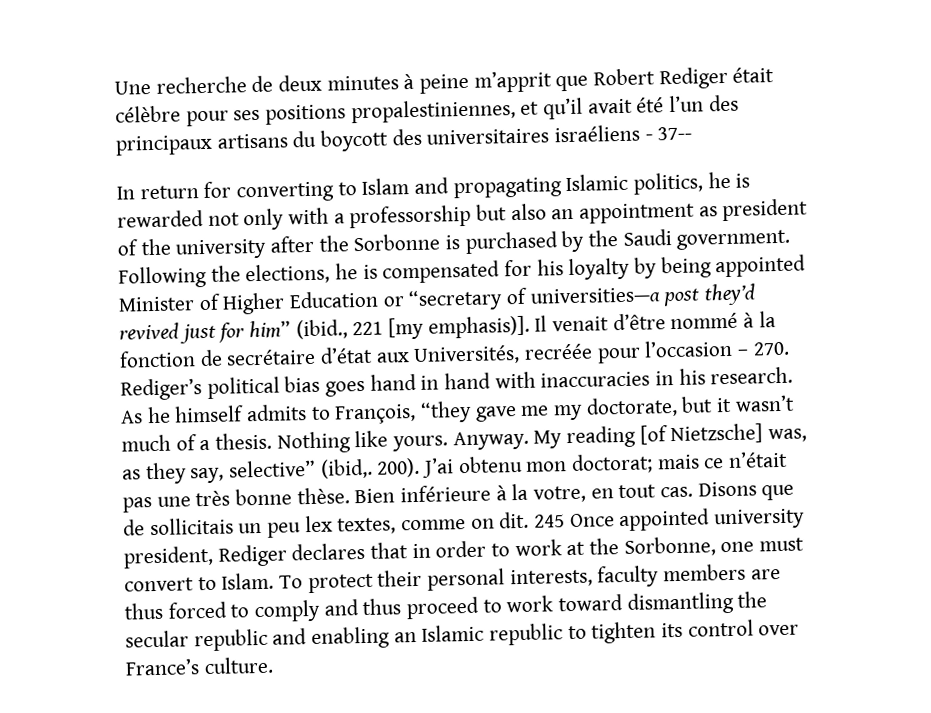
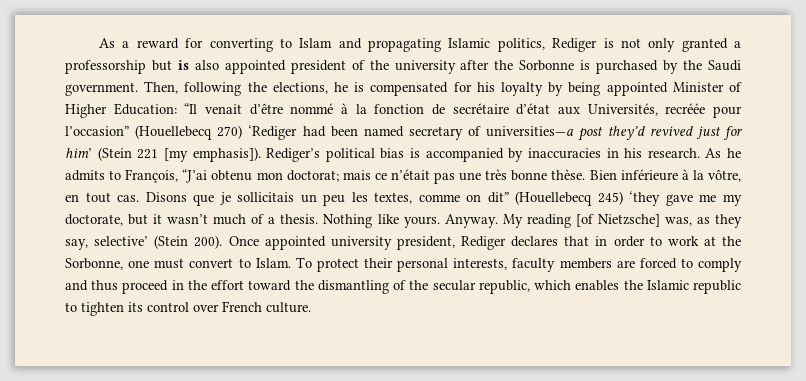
- Une recherche de deux minutes à peine m’apprit que Robert Rediger était célèbre pour ses positions propalestiniennes, et qu’il avait été l’un des principaux artisans du boycott des universitaires israéliens - 37--
- In return for converting to Islam and propagating Islamic politics, he is rewarded not only with a professorship but also an appointment as president of the university after the Sorbonne is purchased by the Saudi government.
+ As a reward for converting to Islam and propagating Islamic politics, Rediger is not only granted a professorship but is also appointed president of the university after the Sorbonne is purchased by the Saudi government.
- Following the elections, he is compensated for his loyalty by being appointed Minister of Higher Education or “secretary of universities—a post they’d revived just for him” (ibid., 221 [my emphasis)]. Il venait d’être nommé à la fonction de secrétaire d’état aux Universités, recréée pour l’occasion – 270. Rediger’s political bias goes hand in hand with inaccuracies in his research.
+ Then, following the elections, he is compensated for his loyalty by being appointed Minister of Higher Education: “Il venait d’être nommé à la fonction de secrétaire d’état aux Universités, recréée pour l’occasion” (Houellebecq 270) ‘Rediger had been named secretary of universities—a post they’d revived just for him’ (Stein 221 [my emphasis]). Rediger’s political bias is accompanied by inaccuracies in his research.
- As he himself admits to François, “they gave me my doctorate, but it wasn’t much of a thesis.
+ As he admits to François, “J’ai obtenu mon doctorat; mais ce n’était pas une très bonne thèse. Bien inférieure à la vôtre, en tout cas. Disons que je sollicitais un peu les textes, comme on dit” (Houellebecq 245) ‘they gave me my doctorate, but it wasn’t much of a thesis.
- My reading [of Nietzsche] was, as they say, selective” (ibid,. 200). J’ai obtenu mon doctorat; mais ce n’était pas une très bonne thèse. Bien inférieure à la votre, en tout cas. Disons que de sollicitais un peu lex textes, comme on dit. 245 Once appointed university president, Rediger declares that in order to work at the Sorbonne, one must convert to Islam.
+ My reading [of Nietzsche] was, as they say, selective’ (Stein 200). Once appointed university president, Rediger declares that in order to work at the Sorbonne, one must convert to Islam.
- To protect their personal interests, faculty members are thus forced to comply and thus proceed to work toward dismantling the secular republic and enabling an Islamic republic to tighten its control over France’s culture.
+ To protect their personal interests, faculty members are forced to comply and thus proceed in the effort toward the dismantling of the secular republic, which enables the Islamic republic to tighten its control over French culture.

